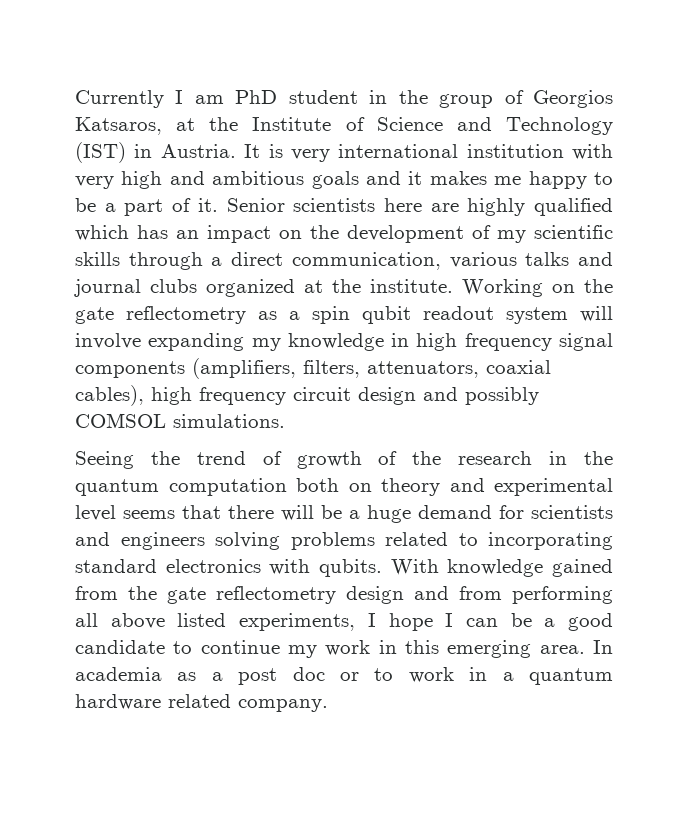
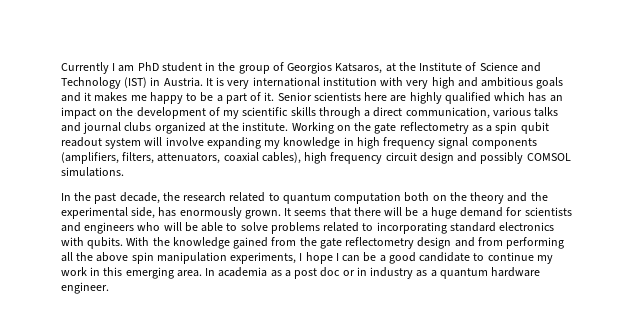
- Seeing the trend of growth of the research in the quantum computation both on theory and experimental level seems that there will be a huge demand for scientists and engineers solving problems related to incorporating standard electronics with qubits.
+ In the past decade, the research related to quantum computation both on the theory and the experimental side, has enormously grown. It seems that there will be a huge demand for scientists and engineers who will be able to solve problems related to incorporating standard electronics with qubits.
- With knowledge gained from the gate reflectometry design and from performing all above listed experiments, I hope I can be a good candidate to continue my work in this emerging area.
+ With the knowledge gained from the gate reflectometry design and from performing all the above spin manipulation experiments, I hope I can be a good candidate to continue my work in this emerging area.
- In academia as a post doc or to work in a quantum hardware related company.
+ In academia as a post doc or in industry as a quantum hardware engineer.

